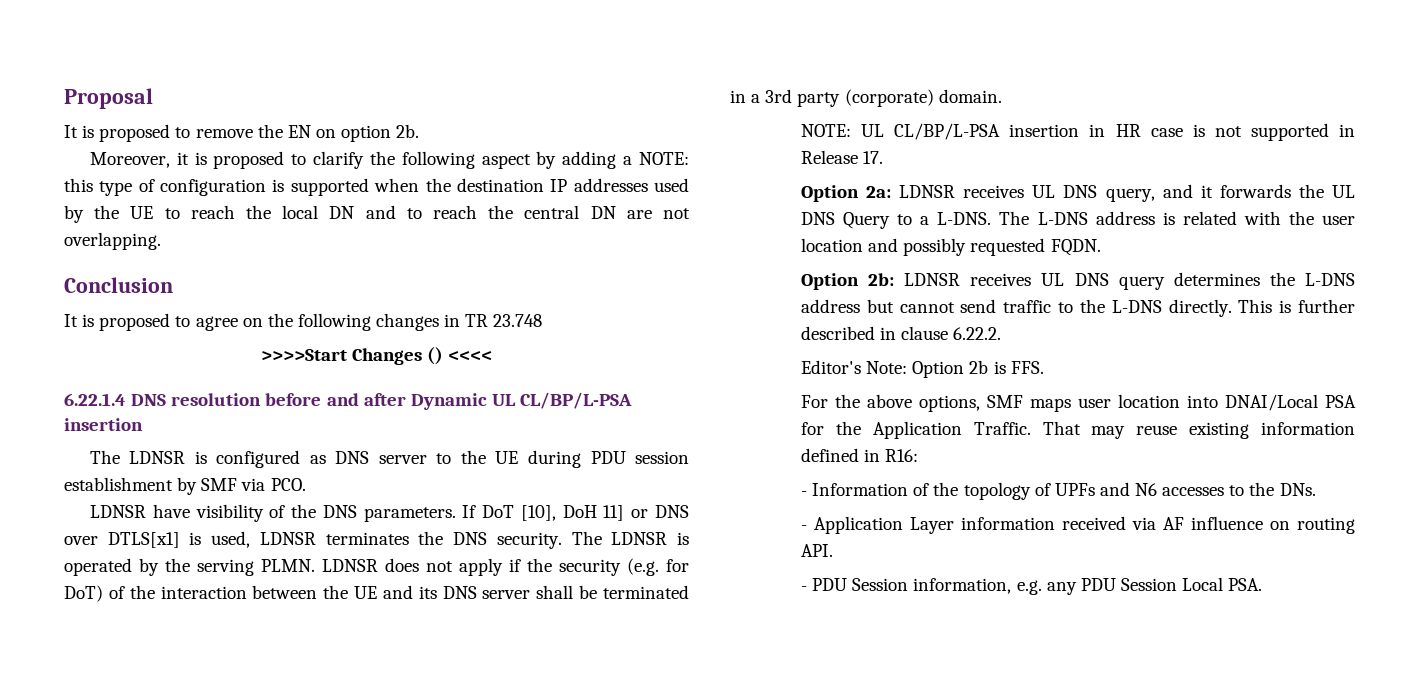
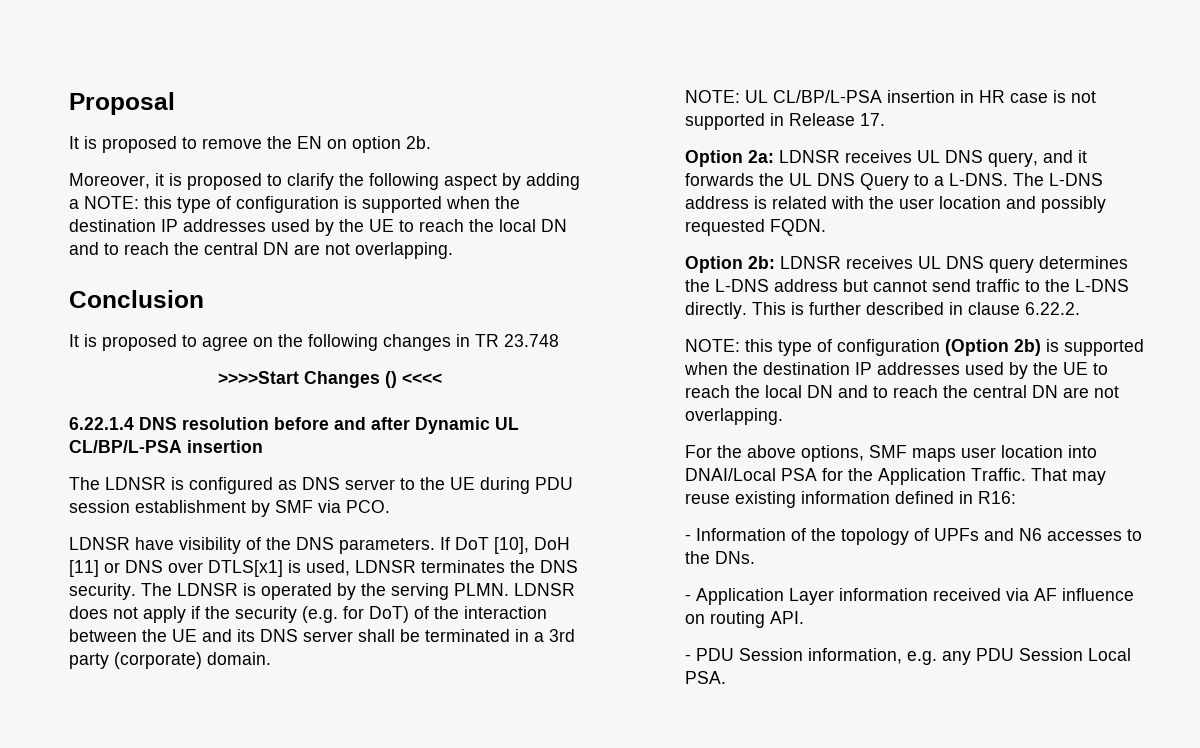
- If DoT [10], DoH 11] or DNS over DTLS[x1] is used, LDNSR terminates the DNS security.
+ If DoT [10], DoH [11] or DNS over DTLS[x1] is used, LDNSR terminates the DNS security.
- Editor's Note: Option 2b is FFS.
+ NOTE: this type of configuration (Option 2b) is supported when the destination IP addresses used by the UE to reach the local DN and to reach the central DN are not overlapping.

